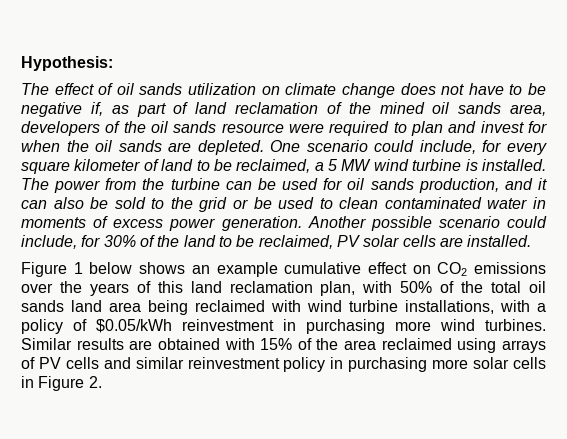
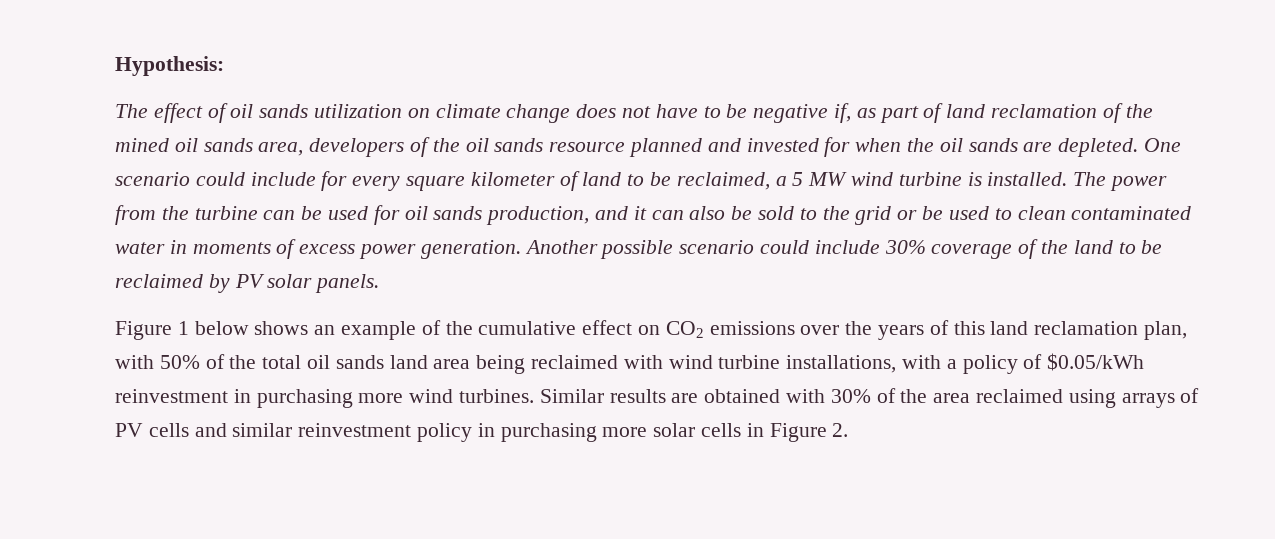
- The effect of oil sands utilization on climate change does not have to be negative if, as part of land reclamation of the mined oil sands area, developers of the oil sands resource were required to plan and invest for when the oil sands are depleted.
+ The effect of oil sands utilization on climate change does not have to be negative if, as part of land reclamation of the mined oil sands area, developers of the oil sands resource planned and invested for when the oil sands are depleted.
- One scenario could include, for every square kilometer of land to be reclaimed, a 5 MW wind turbine is installed.
+ One scenario could include for every square kilometer of land to be reclaimed, a 5 MW wind turbine is installed.
- Another possible scenario could include, for 30% of the land to be reclaimed, PV solar cells are installed.
+ Another possible scenario could include 30% coverage of the land to be reclaimed by PV solar panels.
- Figure 1 below shows an example cumulative effect on CO2 emissions over the years of this land reclamation plan, with 50% of the total oil sands land area being reclaimed with wind turbine installations, with a policy of $0.05/kWh reinvestment in purchasing more wind turbines.
+ Figure 1 below shows an example of the cumulative effect on CO2 emissions over the years of this land reclamation plan, with 50% of the total oil sands land area being reclaimed with wind turbine installations, with a policy of $0.05/kWh reinvestment in purchasing more wind turbines.
- Similar results are obtained with 15% of the area reclaimed using arrays of PV cells and similar reinvestment policy in purchasing more solar cells in Figure 2.
+ Similar results are obtained with 30% of the area reclaimed using arrays of PV cells and similar reinvestment policy in purchasing more solar cells in Figure 2.

